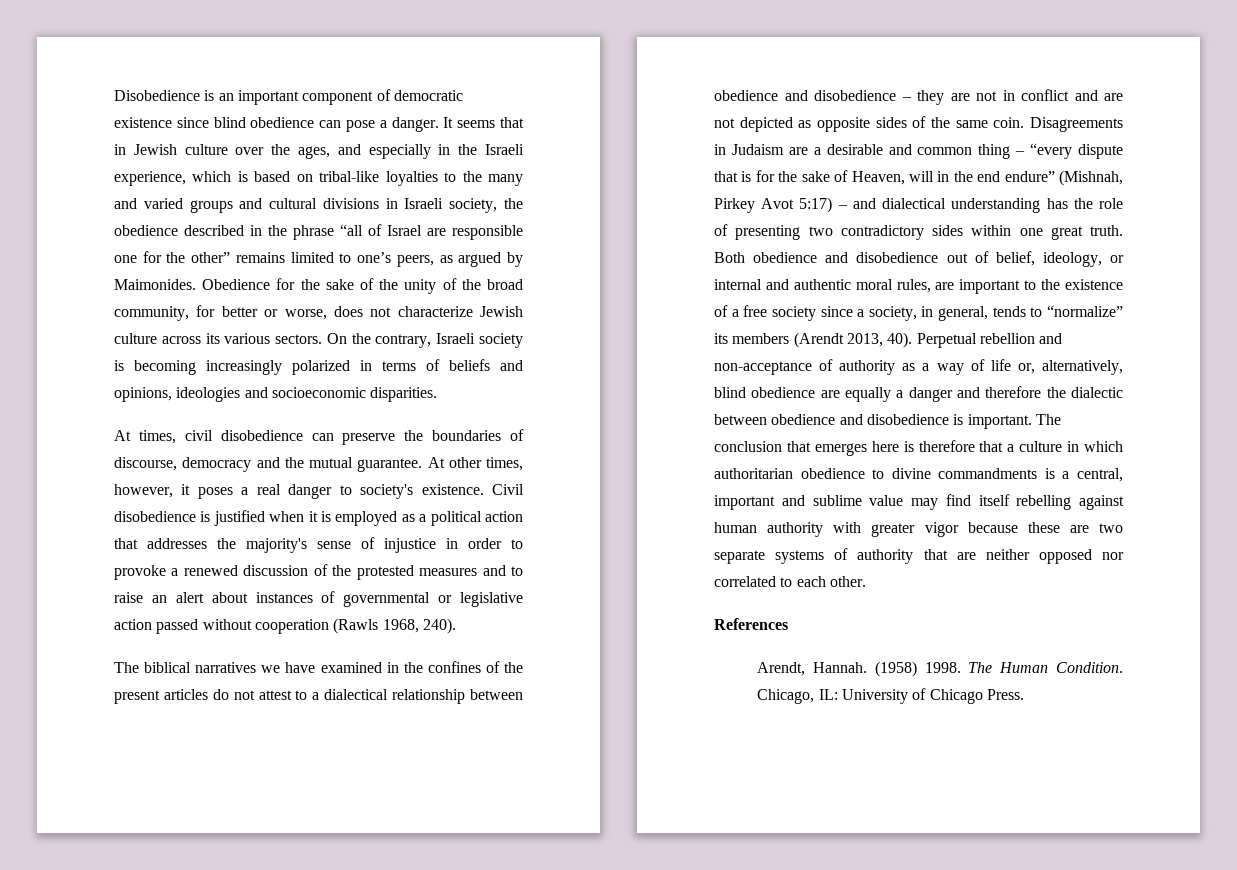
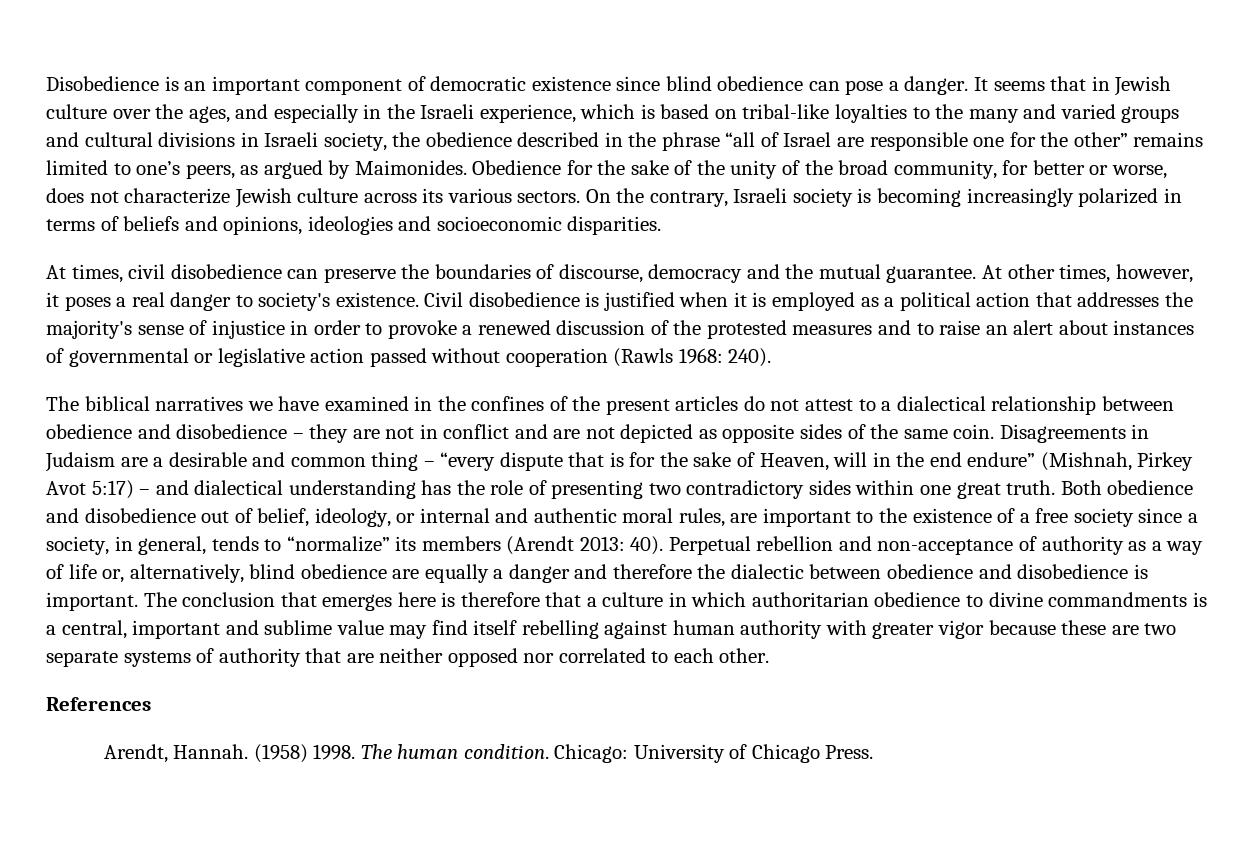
- Civil disobedience is justified when it is employed as a political action that addresses the majority's sense of injustice in order to provoke a renewed discussion of the protested measures and to raise an alert about instances of governmental or legislative action passed without cooperation (Rawls 1968, 240).
+ Civil disobedience is justified when it is employed as a political action that addresses the majority's sense of injustice in order to provoke a renewed discussion of the protested measures and to raise an alert about instances of governmental or legislative action passed without cooperation (Rawls 1968: 240).
- Both obedience and disobedience out of belief, ideology, or internal and authentic moral rules, are important to the existence of a free society since a society, in general, tends to “normalize” its members (Arendt 2013, 40).
+ Both obedience and disobedience out of belief, ideology, or internal and authentic moral rules, are important to the existence of a free society since a society, in general, tends to “normalize” its members (Arendt 2013: 40).
- The Human Condition. Chicago, IL: University of Chicago Press.
+ The human condition. Chicago: University of Chicago Press.

